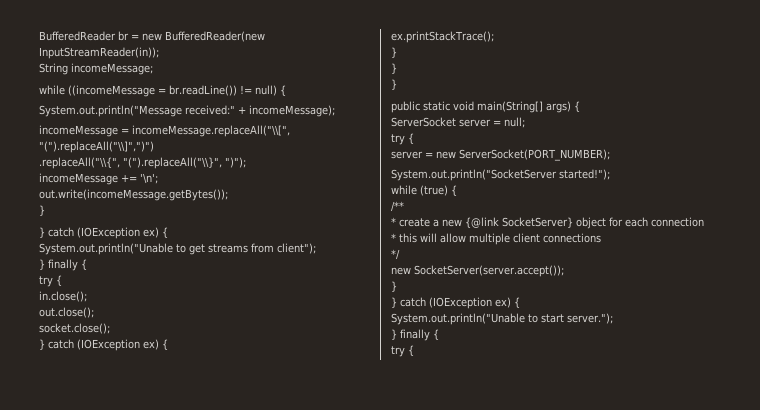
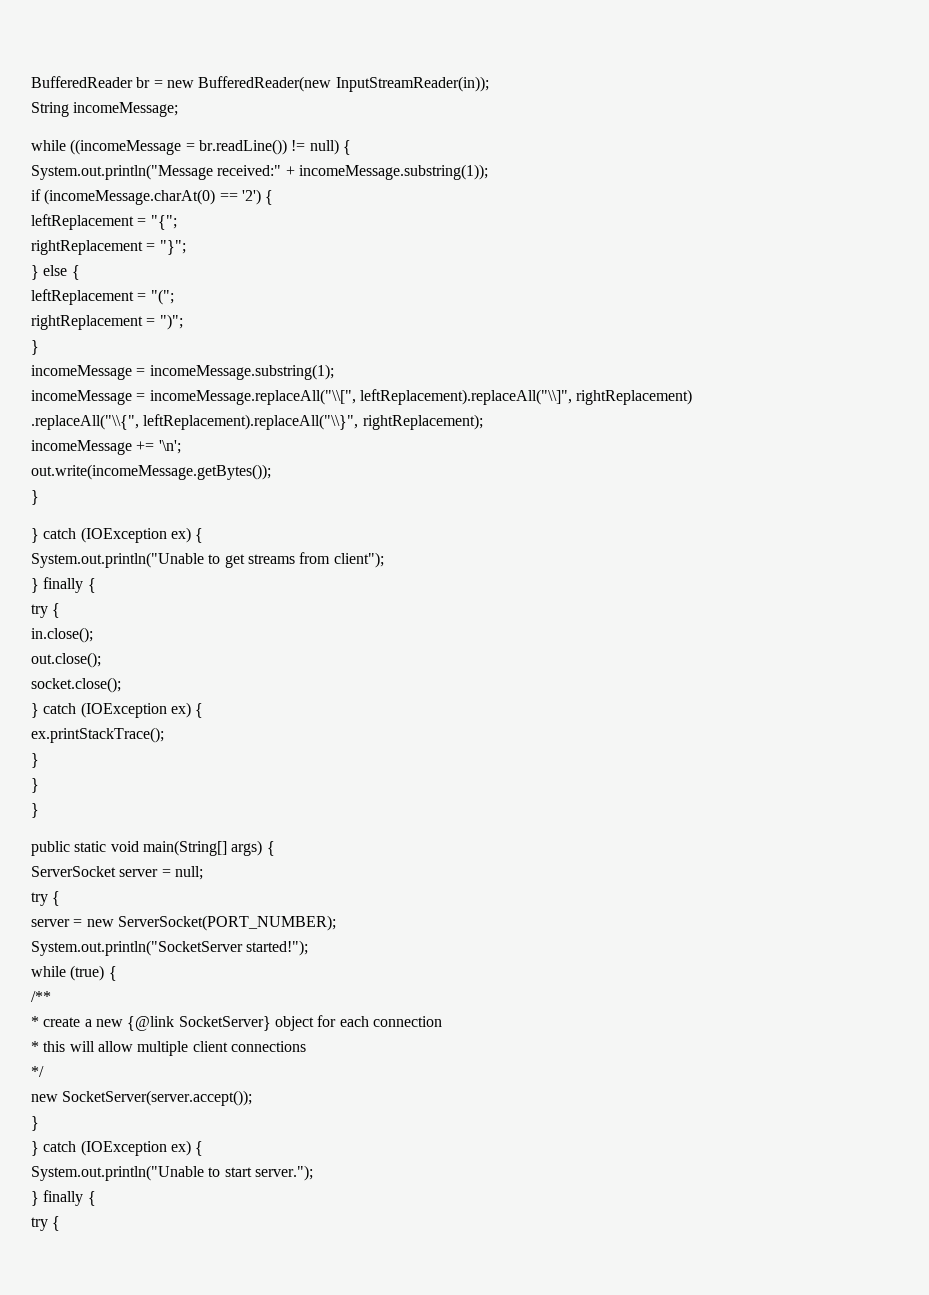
- System.out.println("Message received:" + incomeMessage);
+ System.out.println("Message received:" + incomeMessage.substring(1));
+ if (incomeMessage.charAt(0) == '2') {
+ leftReplacement = "{";
+ rightReplacement = "}";
+ } else {
+ leftReplacement = "(";
+ rightReplacement = ")";
+ }
+ incomeMessage = incomeMessage.substring(1);
- incomeMessage = incomeMessage.replaceAll("\\[", "(").replaceAll("\\]",")")
+ incomeMessage = incomeMessage.replaceAll("\\[", leftReplacement).replaceAll("\\]", rightReplacement)
- .replaceAll("\\{", "(").replaceAll("\\}", ")");
+ .replaceAll("\\{", leftReplacement).replaceAll("\\}", rightReplacement);

